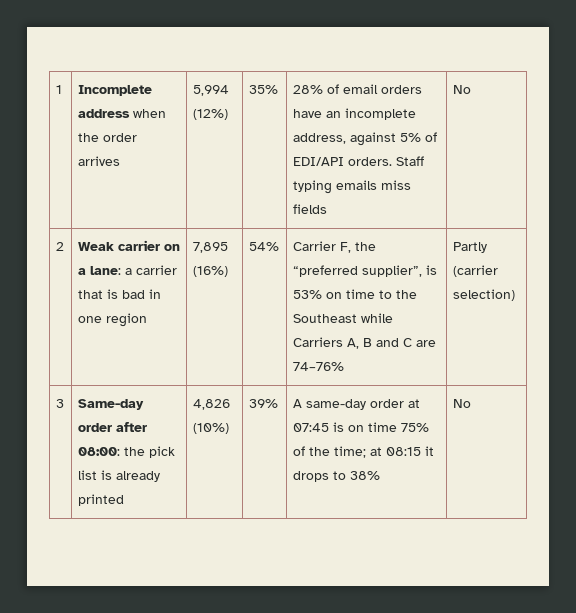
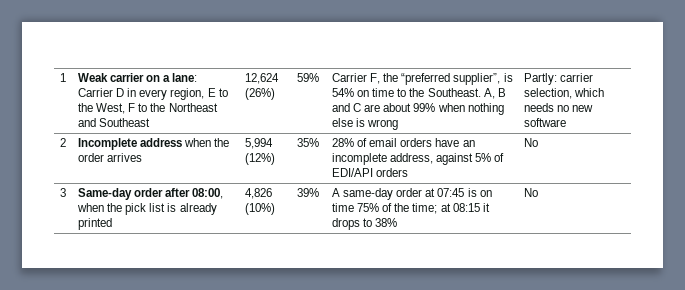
- 1 | Incomplete address when the order arrives | 5,994 (12%) | 35% | 28% of email orders have an incomplete address, against 5% of EDI/API orders. Staff typing emails miss fields | No
- 2 | Weak carrier on a lane: a carrier that is bad in one region | 7,895 (16%) | 54% | Carrier F, the “preferred supplier”, is 53% on time to the Southeast while Carriers A, B and C are 74–76% | Partly (carrier selection)
+ 1 | Weak carrier on a lane: Carrier D in every region, E to the West, F to the Northeast and Southeast | 12,624 (26%) | 59% | Carrier F, the “preferred supplier”, is 54% on time to the Southeast. A, B and C are about 99% when nothing else is wrong | Partly: carrier selection, which needs no new software
+ 2 | Incomplete address when the order arrives | 5,994 (12%) | 35% | 28% of email orders have an incomplete address, against 5% of EDI/API orders | No
- 3 | Same-day order after 08:00: the pick list is already printed | 4,826 (10%) | 39% | A same-day order at 07:45 is on time 75% of the time; at 08:15 it drops to 38% | No
+ 3 | Same-day order after 08:00, when the pick list is already printed | 4,826 (10%) | 39% | A same-day order at 07:45 is on time 75% of the time; at 08:15 it drops to 38% | No

